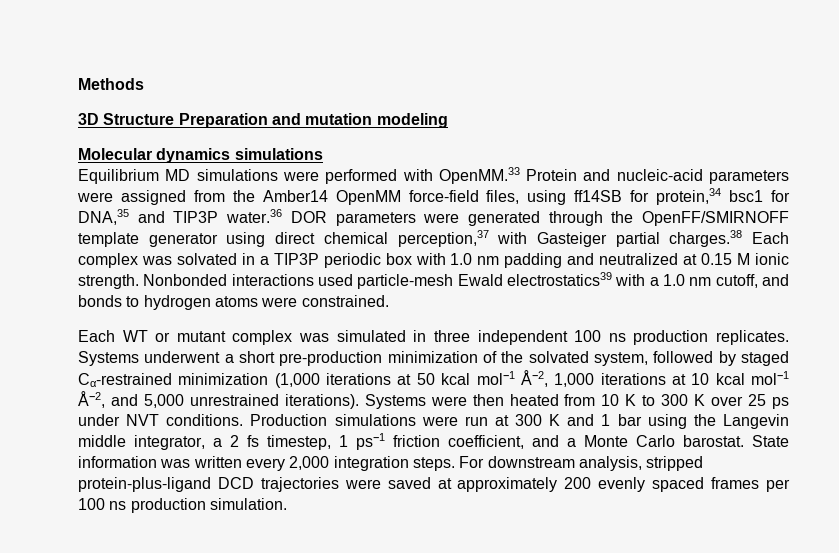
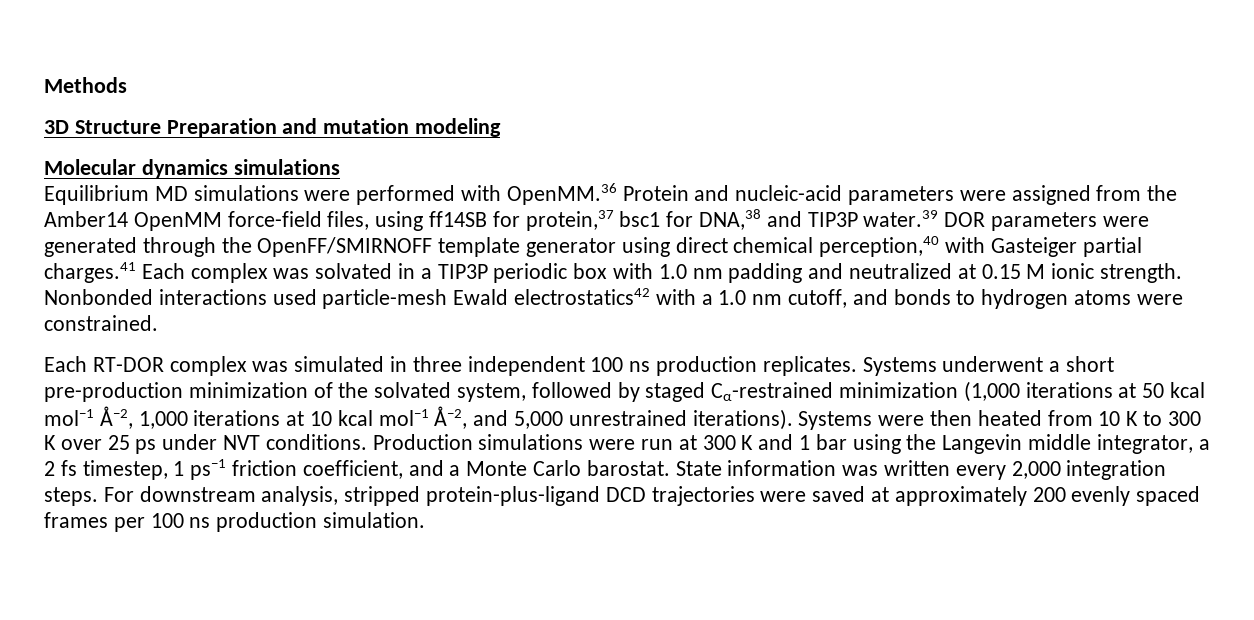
- Equilibrium MD simulations were performed with OpenMM.33 Protein and nucleic-acid parameters were assigned from the Amber14 OpenMM force-field files, using ff14SB for protein,34 bsc1 for DNA,35 and TIP3P water.36 DOR parameters were generated through the OpenFF/SMIRNOFF template generator using direct chemical perception,37 with Gasteiger partial charges.38 Each complex was solvated in a TIP3P periodic box with 1.0 nm padding and neutralized at 0.15 M ionic strength.
+ Equilibrium MD simulations were performed with OpenMM.36 Protein and nucleic-acid parameters were assigned from the Amber14 OpenMM force-field files, using ff14SB for protein,37 bsc1 for DNA,38 and TIP3P water.39 DOR parameters were generated through the OpenFF/SMIRNOFF template generator using direct chemical perception,40 with Gasteiger partial charges.41 Each complex was solvated in a TIP3P periodic box with 1.0 nm padding and neutralized at 0.15 M ionic strength.
- Nonbonded interactions used particle-mesh Ewald electrostatics39 with a 1.0 nm cutoff, and bonds to hydrogen atoms were constrained.
+ Nonbonded interactions used particle-mesh Ewald electrostatics42 with a 1.0 nm cutoff, and bonds to hydrogen atoms were constrained.
- Each WT or mutant complex was simulated in three independent 100 ns production replicates.
+ Each RT-DOR complex was simulated in three independent 100 ns production replicates.

